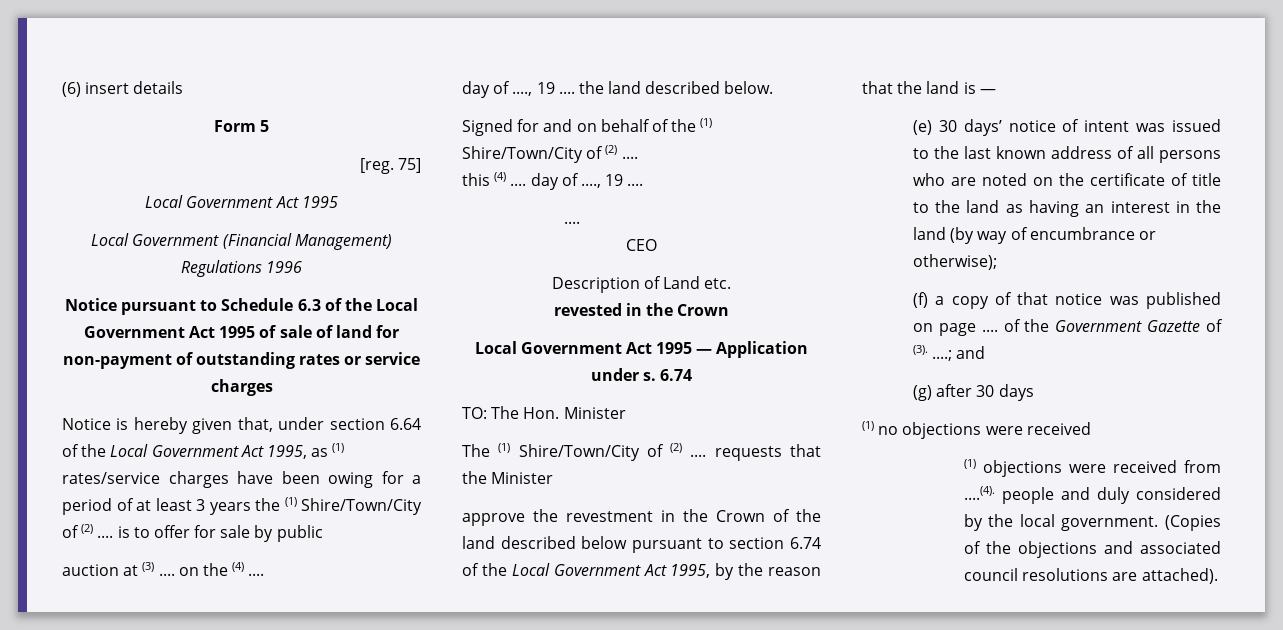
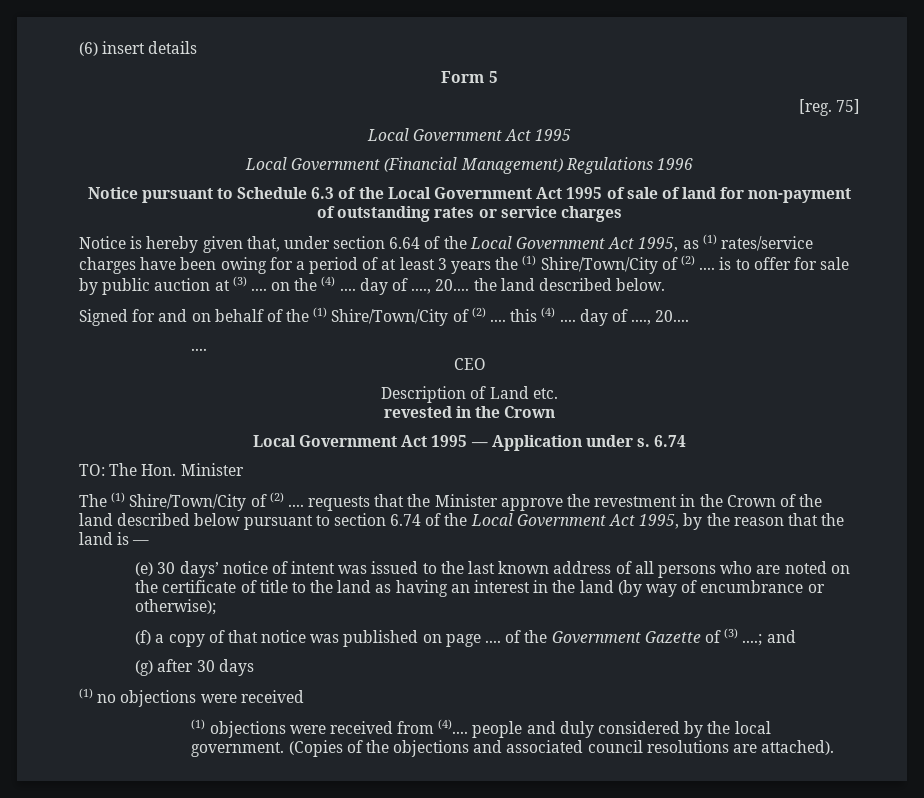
- Notice is hereby given that, under section 6.64 of the Local Government Act 1995, as (1) rates/service charges have been owing for a period of at least 3 years the (1) Shire/Town/City of (2) .... is to offer for sale by public
- auction at (3) .... on the (4) ....
- day of ...., 19 .... the land described below.
+ Notice is hereby given that, under section 6.64 of the Local Government Act 1995, as (1) rates/service charges have been owing for a period of at least 3 years the (1) Shire/Town/City of (2) .... is to offer for sale by public auction at (3) .... on the (4) .... day of ...., 20.... the land described below.
- Signed for and on behalf of the (1) Shire/Town/City of (2) ....
- this (4) .... day of ...., 19 ....
+ Signed for and on behalf of the (1) Shire/Town/City of (2) .... this (4) .... day of ...., 20....
- The (1) Shire/Town/City of (2) .... requests that the Minister
- approve the revestment in the Crown of the land described below pursuant to section 6.74 of the Local Government Act 1995, by the reason that the land is —
+ The (1) Shire/Town/City of (2) .... requests that the Minister approve the revestment in the Crown of the land described below pursuant to section 6.74 of the Local Government Act 1995, by the reason that the land is —
- (f) a copy of that notice was published on page .... of the Government Gazette of (3). ....; and
+ (f) a copy of that notice was published on page .... of the Government Gazette of (3) ....; and
- (1) objections were received from ....(4). people and duly considered by the local government.
+ (1) objections were received from (4).... people and duly considered by the local government.

